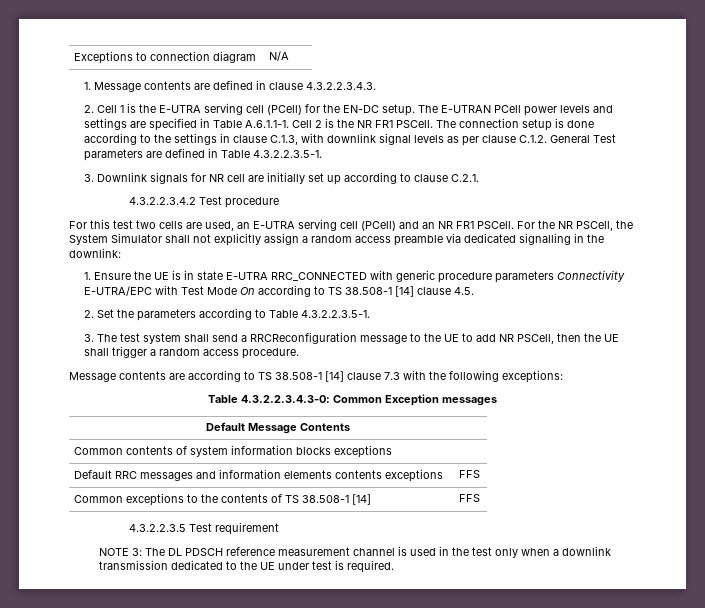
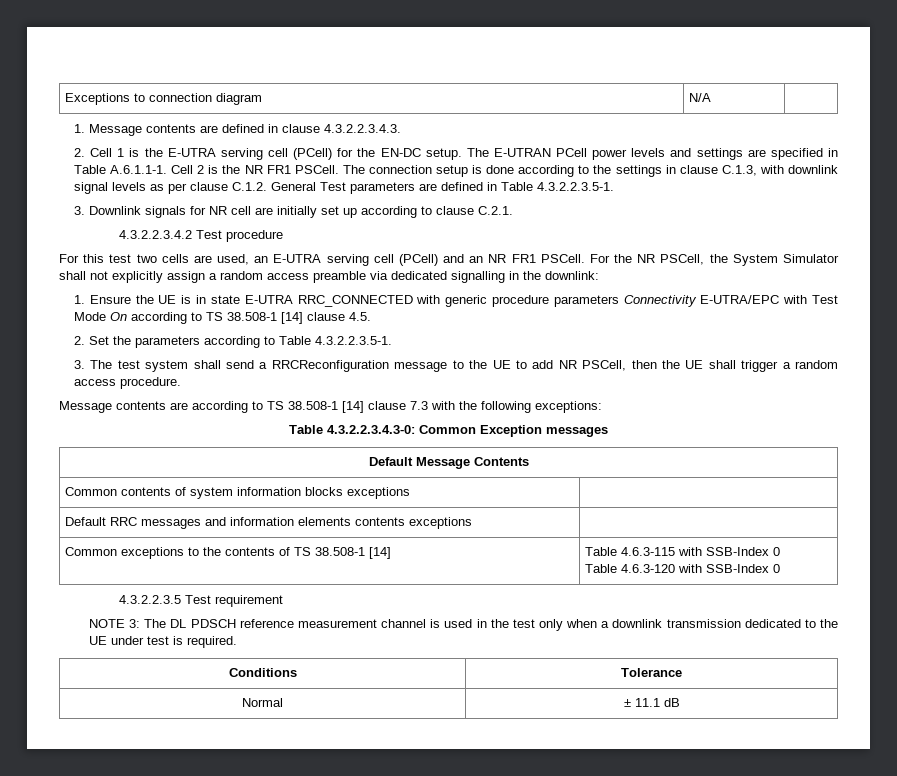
- Default RRC messages and information elements contents exceptions | FFS
+ Default RRC messages and information elements contents exceptions |
- Common exceptions to the contents of TS 38.508-1 [14] | FFS
+ Common exceptions to the contents of TS 38.508-1 [14] | Table 4.6.3-115 with SSB-Index 0
+ Table 4.6.3-120 with SSB-Index 0
+ Conditions | Tolerance
+ Normal | ± 11.1 dB

